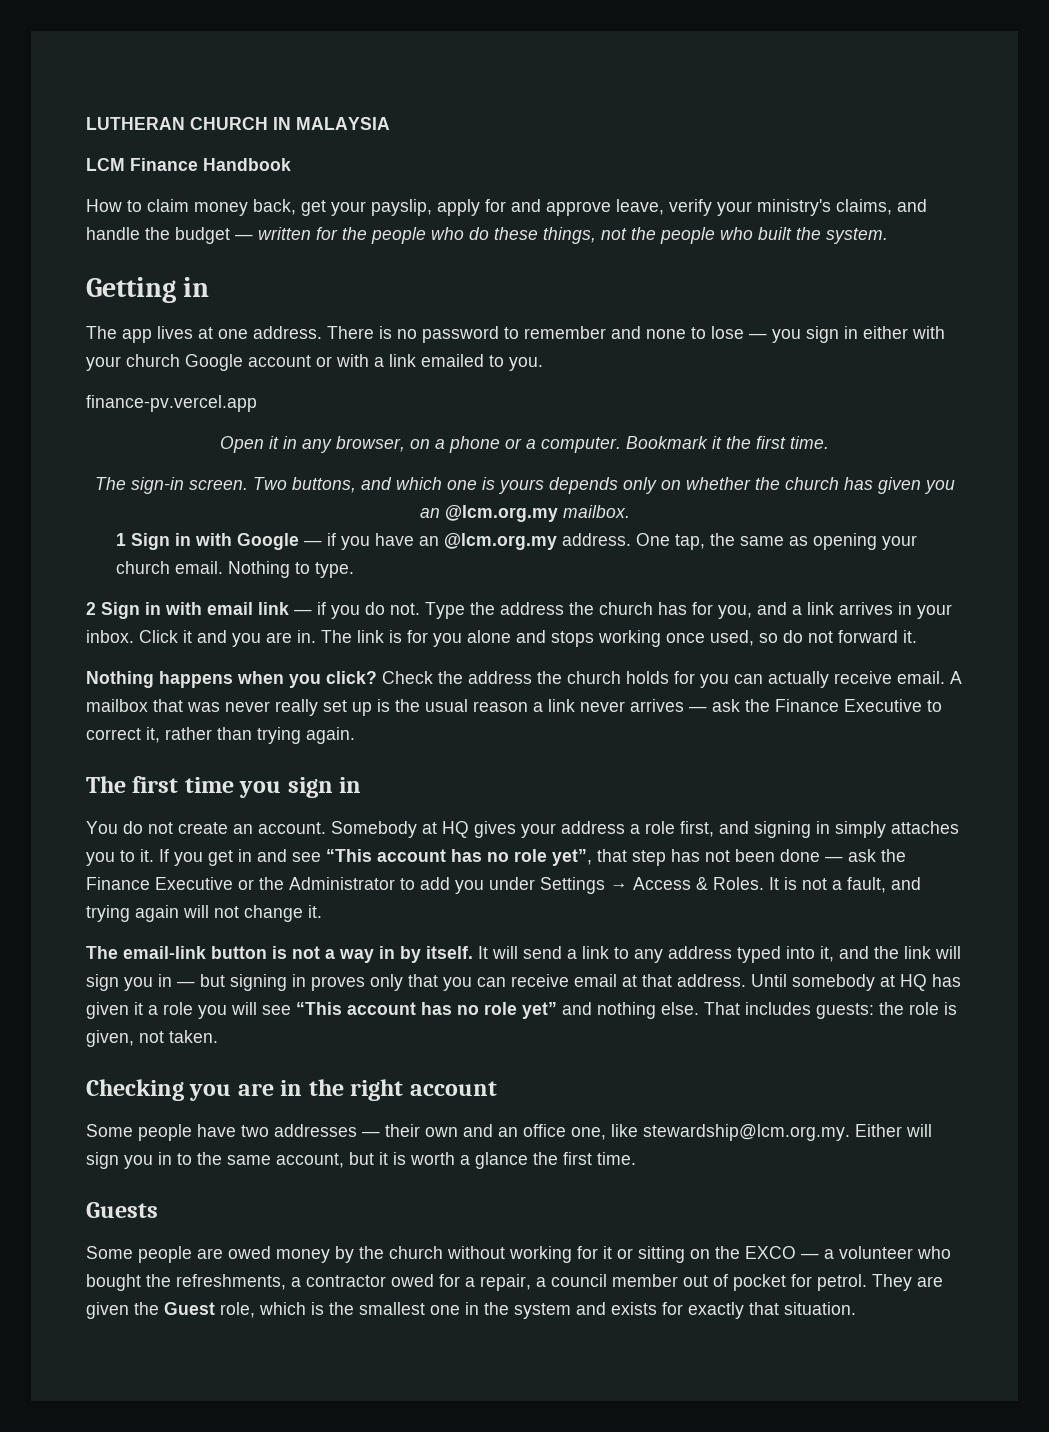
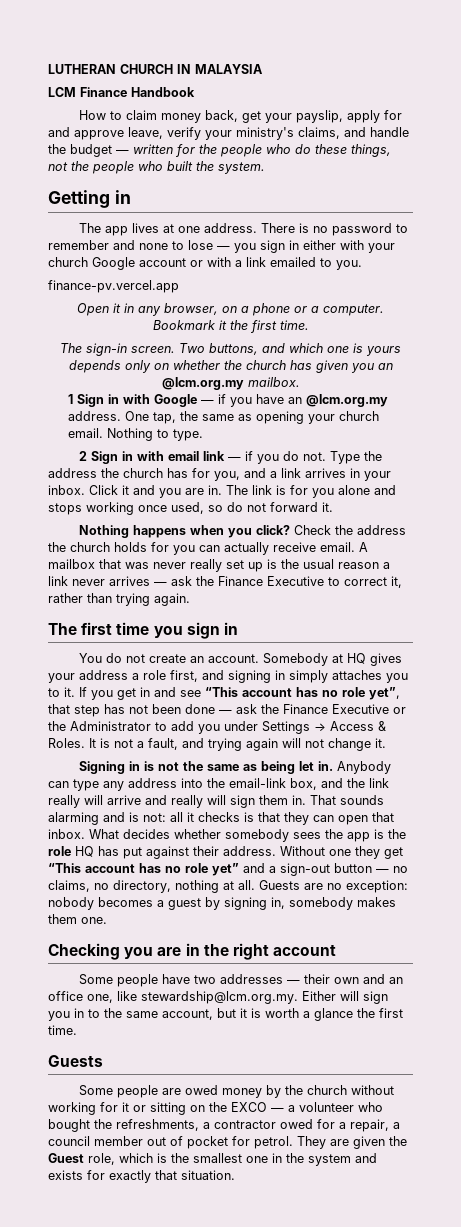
- The email-link button is not a way in by itself. It will send a link to any address typed into it, and the link will sign you in — but signing in proves only that you can receive email at that address. Until somebody at HQ has given it a role you will see “This account has no role yet” and nothing else. That includes guests: the role is given, not taken.
+ Signing in is not the same as being let in. Anybody can type any address into the email-link box, and the link really will arrive and really will sign them in. That sounds alarming and is not: all it checks is that they can open that inbox. What decides whether somebody sees the app is the role HQ has put against their address. Without one they get “This account has no role yet” and a sign-out button — no claims, no directory, nothing at all. Guests are no exception: nobody becomes a guest by signing in, somebody makes them one.

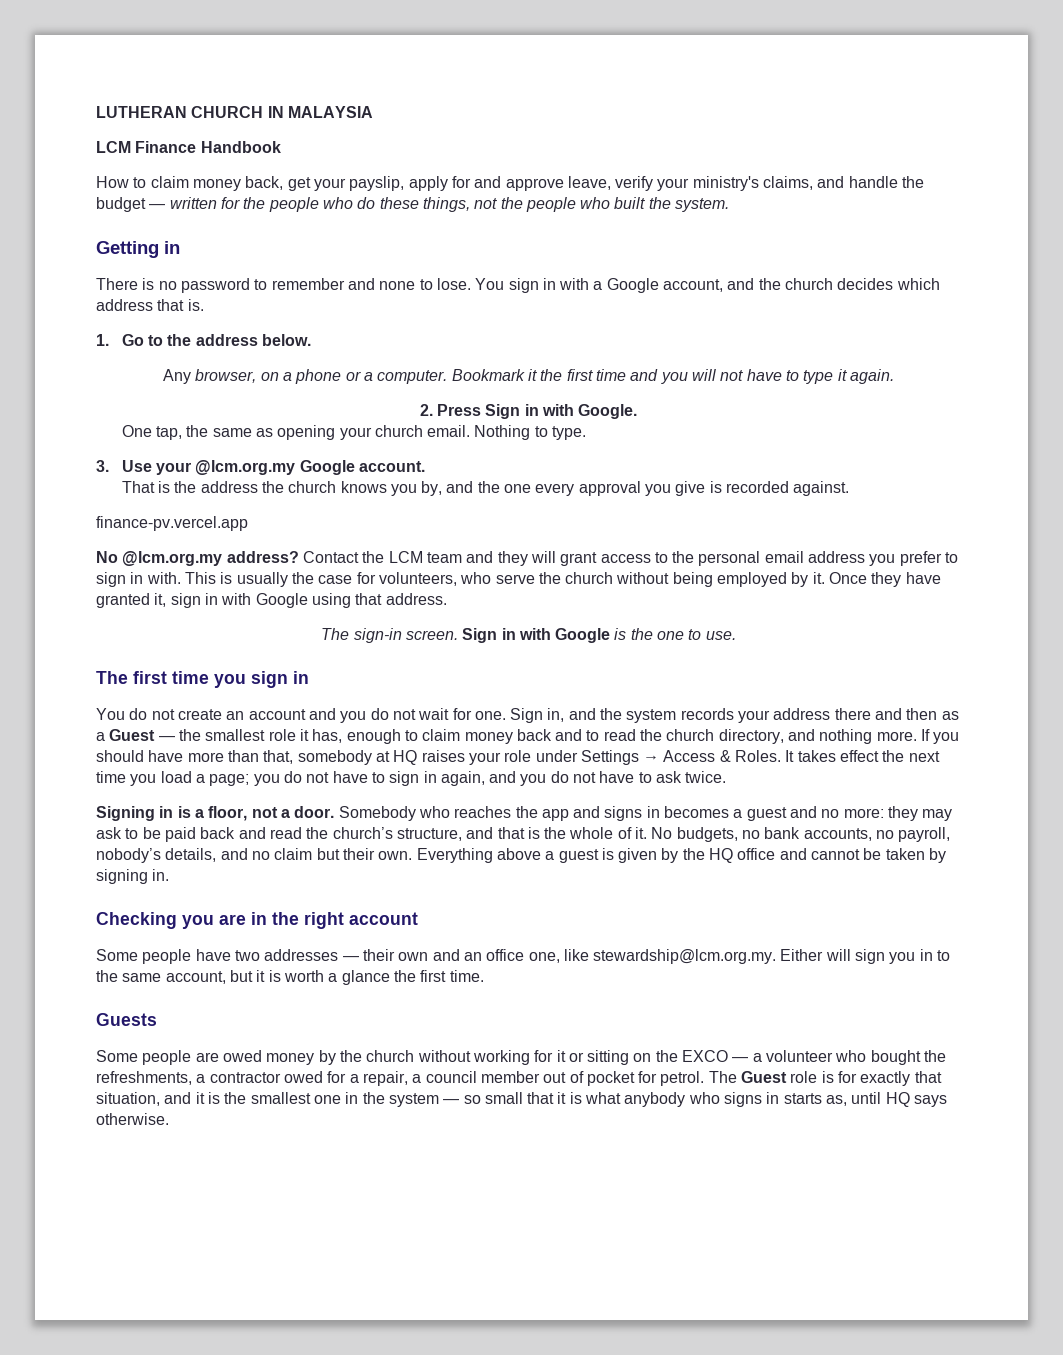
- The app lives at one address. There is no password to remember and none to lose — you sign in either with your church Google account or with a link emailed to you.
- finance-pv.vercel.app
- Open it in any browser, on a phone or a computer.
+ There is no password to remember and none to lose. You sign in with a Google account, and the church decides which address that is.
+ 1. Go to the address below.
+ Any browser, on a phone or a computer.
- Bookmark it the first time.
- The sign-in screen. Two buttons, and which one is yours depends only on whether the church has given you an @lcm.org.my mailbox.
- 1 Sign in with Google — if you have an @lcm.org.my address. One tap, the same as opening your church email.
+ Bookmark it the first time and you will not have to type it again.
+ 2. Press Sign in with Google.
+ One tap, the same as opening your church email.
- 2 Sign in with email link — if you do not. Type the address the church has for you, and a link arrives in your inbox. Click it and you are in. The link is for you alone and stops working once used, so do not forward it.
- Nothing happens when you click? Check the address the church holds for you can actually receive email. A mailbox that was never really set up is the usual reason a link never arrives — ask the Finance Executive to correct it, rather than trying again.
+ 3. Use your @lcm.org.my Google account.
+ That is the address the church knows you by, and the one every approval you give is recorded against.
+ finance-pv.vercel.app
+ No @lcm.org.my address? Contact the LCM team and they will grant access to the personal email address you prefer to sign in with. This is usually the case for volunteers, who serve the church without being employed by it. Once they have granted it, sign in with Google using that address.
+ The sign-in screen. Sign in with Google is the one to use.
- You do not create an account. Somebody at HQ gives your address a role first, and signing in simply attaches you to it. If you get in and see “This account has no role yet”, that step has not been done — ask the Finance Executive or the Administrator to add you under Settings → Access & Roles.
+ You do not create an account and you do not wait for one. Sign in, and the system records your address there and then as a Guest — the smallest role it has, enough to claim money back and to read the church directory, and nothing more. If you should have more than that, somebody at HQ raises your role under Settings → Access & Roles.
- It is not a fault, and trying again will not change it.
- Signing in is not the same as being let in. Anybody can type any address into the email-link box, and the link really will arrive and really will sign them in. That sounds alarming and is not: all it checks is that they can open that inbox. What decides whether somebody sees the app is the role HQ has put against their address. Without one they get “This account has no role yet” and a sign-out button — no claims, no directory, nothing at all. Guests are no exception: nobody becomes a guest by signing in, somebody makes them one.
+ It takes effect the next time you load a page; you do not have to sign in again, and you do not have to ask twice.
+ Signing in is a floor, not a door. Somebody who reaches the app and signs in becomes a guest and no more: they may ask to be paid back and read the church’s structure, and that is the whole of it. No budgets, no bank accounts, no payroll, nobody’s details, and no claim but their own. Everything above a guest is given by the HQ office and cannot be taken by signing in.
- They are given the Guest role, which is the smallest one in the system and exists for exactly that situation.
+ The Guest role is for exactly that situation, and it is the smallest one in the system — so small that it is what anybody who signs in starts as, until HQ says otherwise.

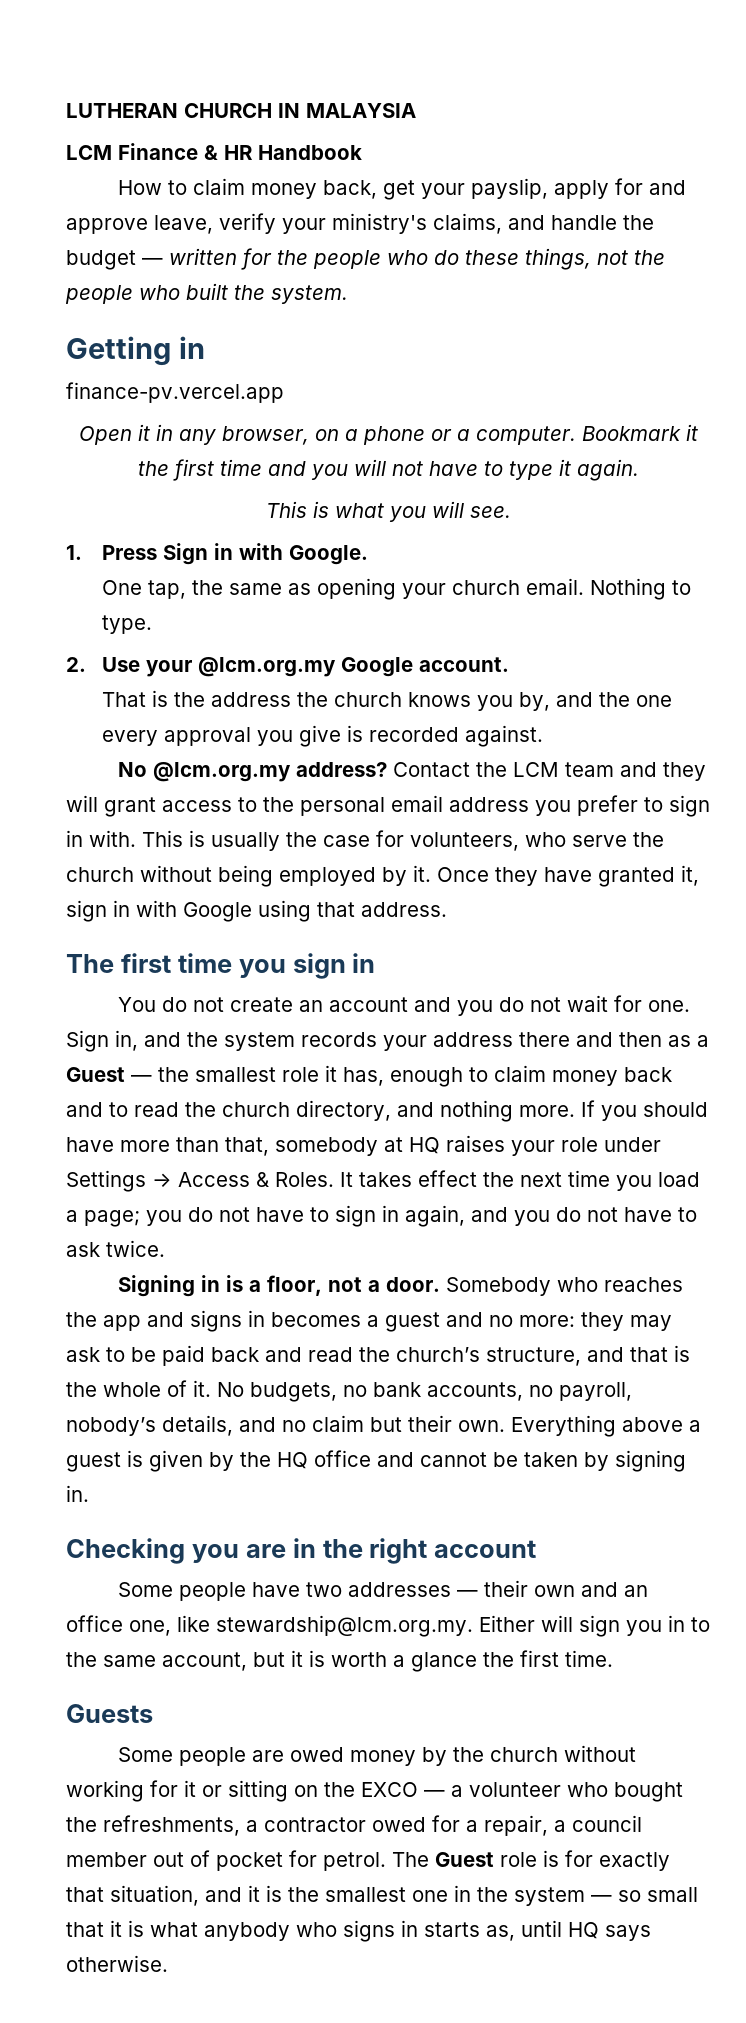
- LCM Finance Handbook
+ LCM Finance & HR Handbook
- There is no password to remember and none to lose. You sign in with a Google account, and the church decides which address that is.
- 1. Go to the address below.
- Any browser, on a phone or a computer.
+ finance-pv.vercel.app
+ Open it in any browser, on a phone or a computer.
- 2. Press Sign in with Google.
+ This is what you will see.
+ 1. Press Sign in with Google.
- 3. Use your @lcm.org.my Google account.
+ 2. Use your @lcm.org.my Google account.
- finance-pv.vercel.app
- The sign-in screen. Sign in with Google is the one to use.

